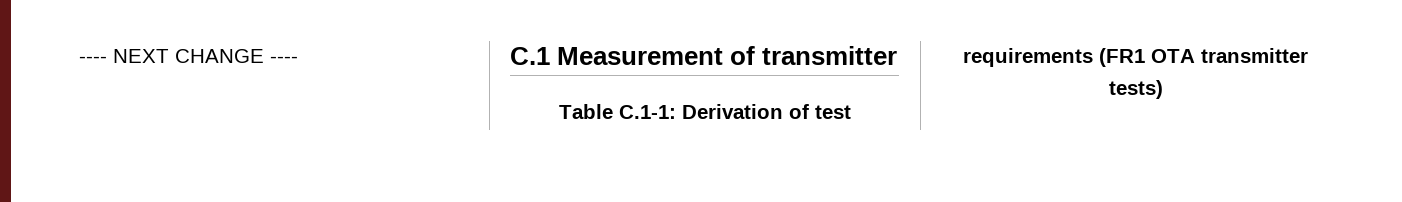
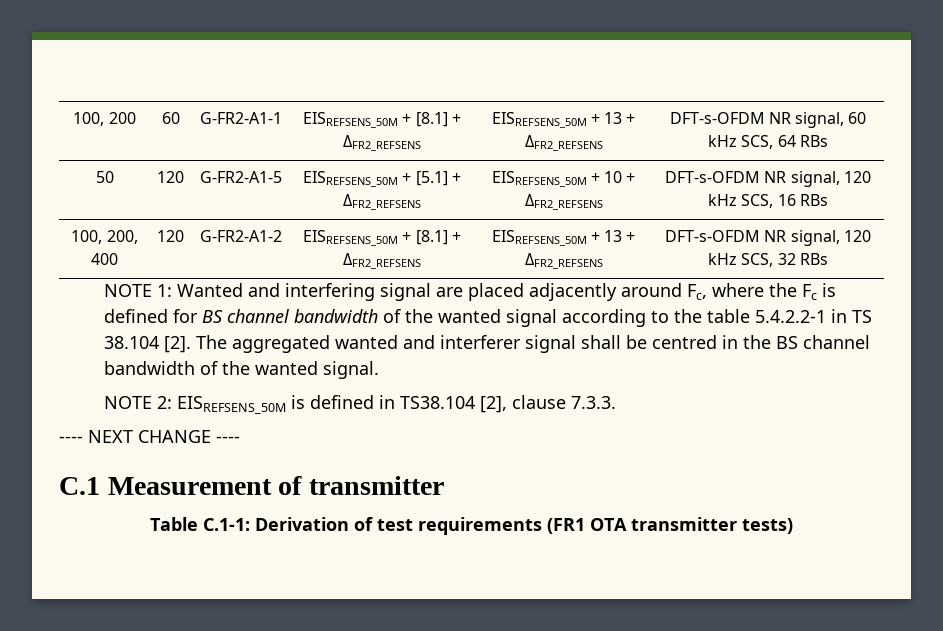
+ 100, 200 | 60 | G-FR2-A1-1 | EISREFSENS_50M + [8.1] + ΔFR2_REFSENS | EISREFSENS_50M + 13 + ΔFR2_REFSENS | DFT-s-OFDM NR signal, 60 kHz SCS, 64 RBs
+ 50 | 120 | G-FR2-A1-5 | EISREFSENS_50M + [5.1] + ΔFR2_REFSENS | EISREFSENS_50M + 10 + ΔFR2_REFSENS | DFT-s-OFDM NR signal, 120 kHz SCS, 16 RBs
+ 100, 200, 400 | 120 | G-FR2-A1-2 | EISREFSENS_50M + [8.1] + ΔFR2_REFSENS | EISREFSENS_50M + 13 + ΔFR2_REFSENS | DFT-s-OFDM NR signal, 120 kHz SCS, 32 RBs
+ NOTE 1: Wanted and interfering signal are placed adjacently around Fc, where the Fc is defined for BS channel bandwidth of the wanted signal according to the table 5.4.2.2-1 in TS 38.104 [2]. The aggregated wanted and interferer signal shall be centred in the BS channel bandwidth of the wanted signal.
+ NOTE 2: EISREFSENS_50M is defined in TS38.104 [2], clause 7.3.3.

